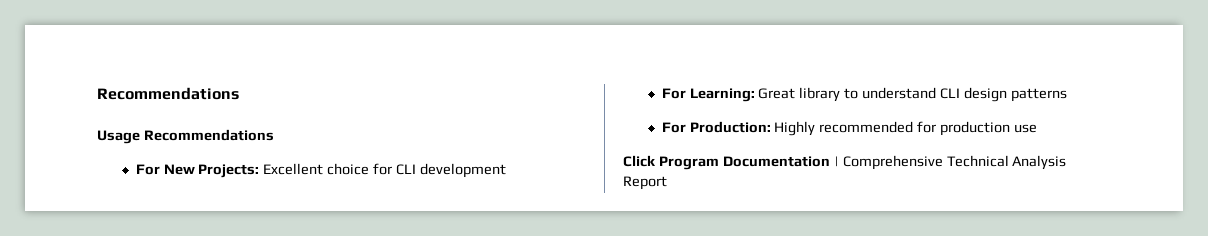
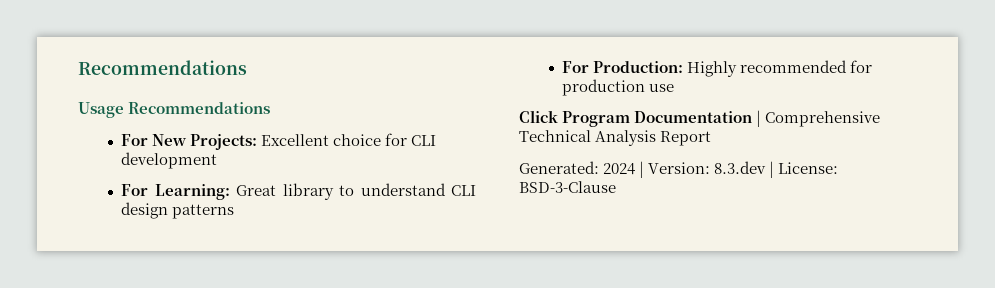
+ Generated: 2024 | Version: 8.3.dev | License: BSD-3-Clause

